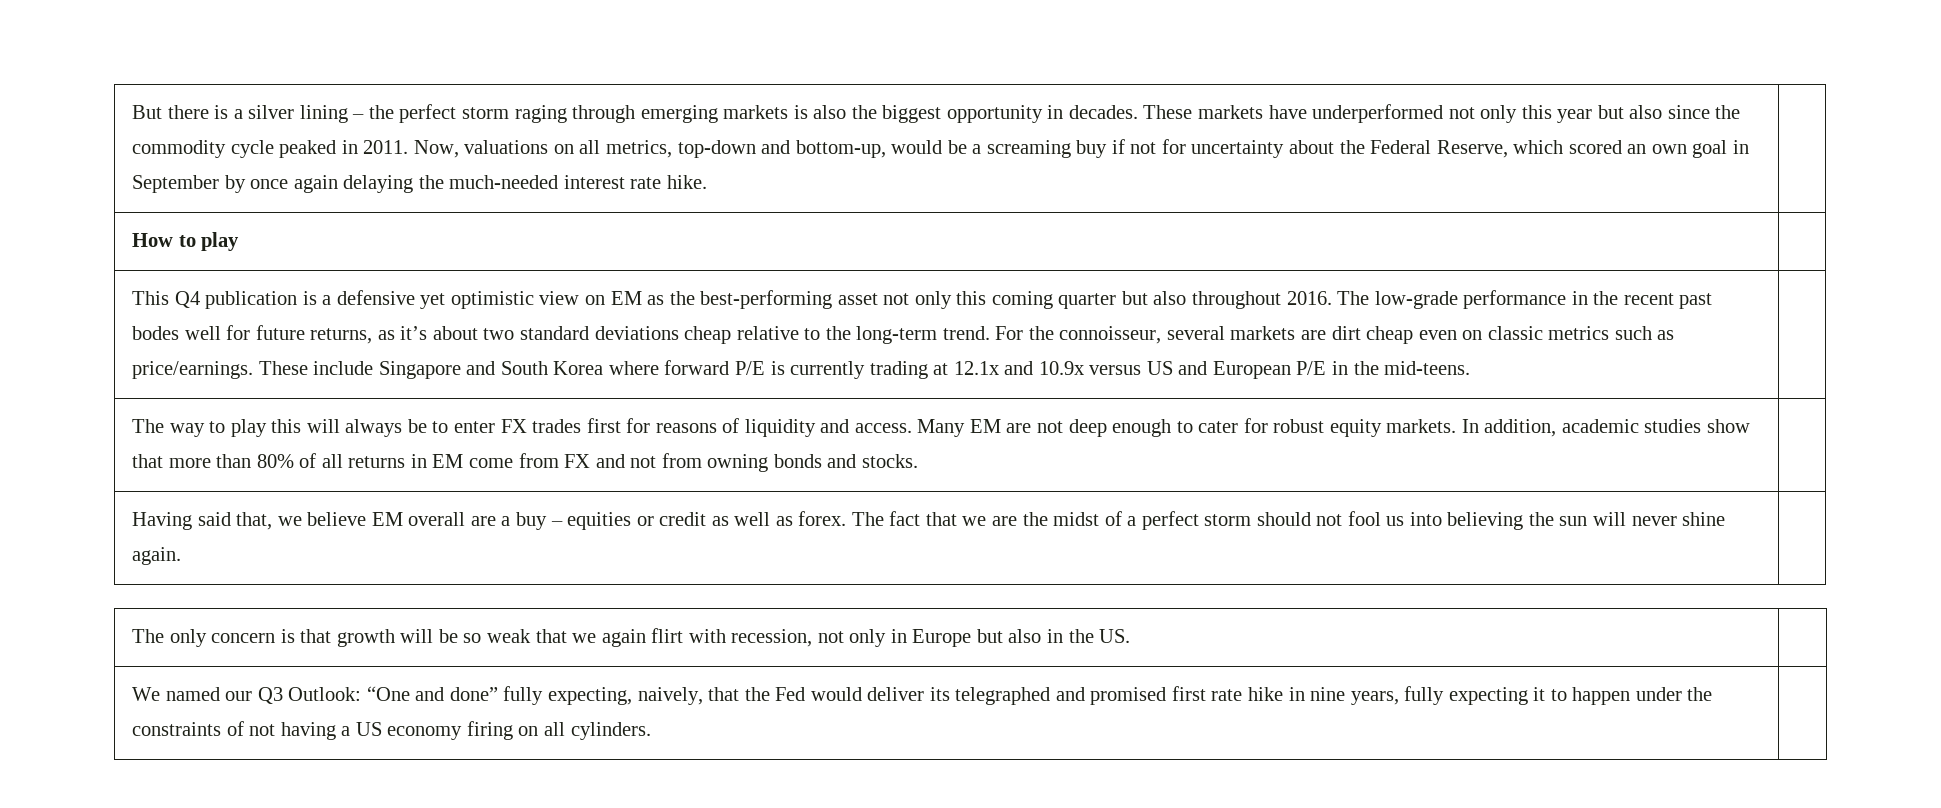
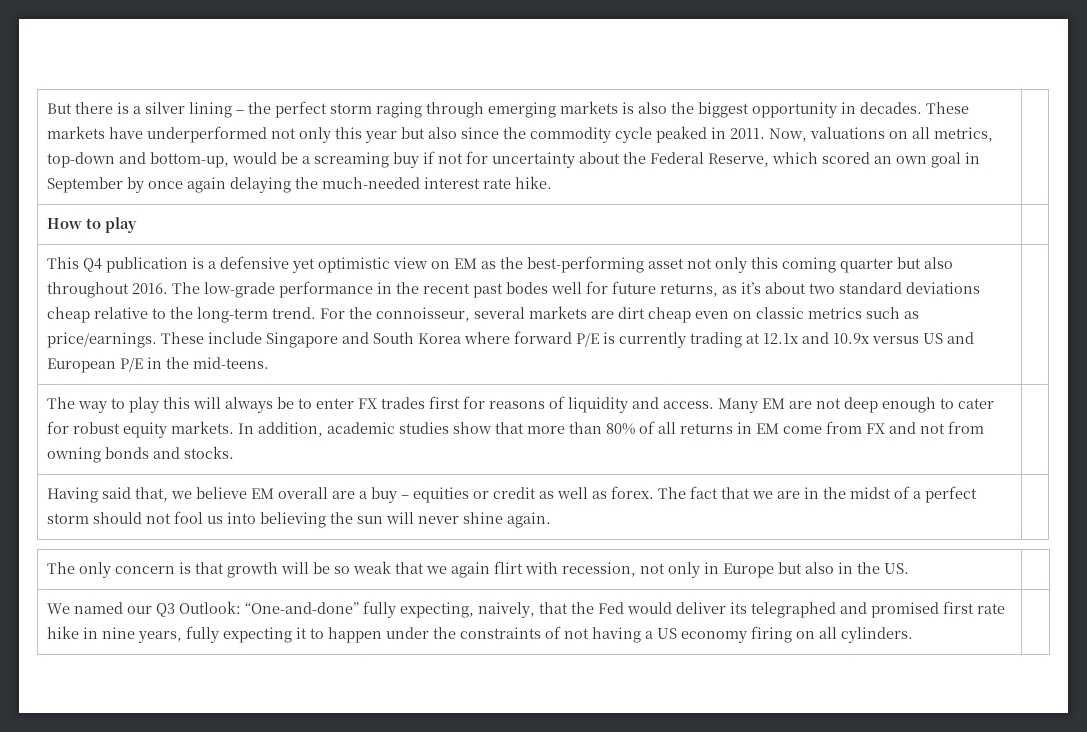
- The fact that we are the midst of a perfect storm should not fool us into believing the sun will never shine again.
+ The fact that we are in the midst of a perfect storm should not fool us into believing the sun will never shine again.
- We named our Q3 Outlook: “One and done” fully expecting, naively, that the Fed would deliver its telegraphed and promised first rate hike in nine years, fully expecting it to happen under the constraints of not having a US economy firing on all cylinders.
+ We named our Q3 Outlook: “One-and-done” fully expecting, naively, that the Fed would deliver its telegraphed and promised first rate hike in nine years, fully expecting it to happen under the constraints of not having a US economy firing on all cylinders.

